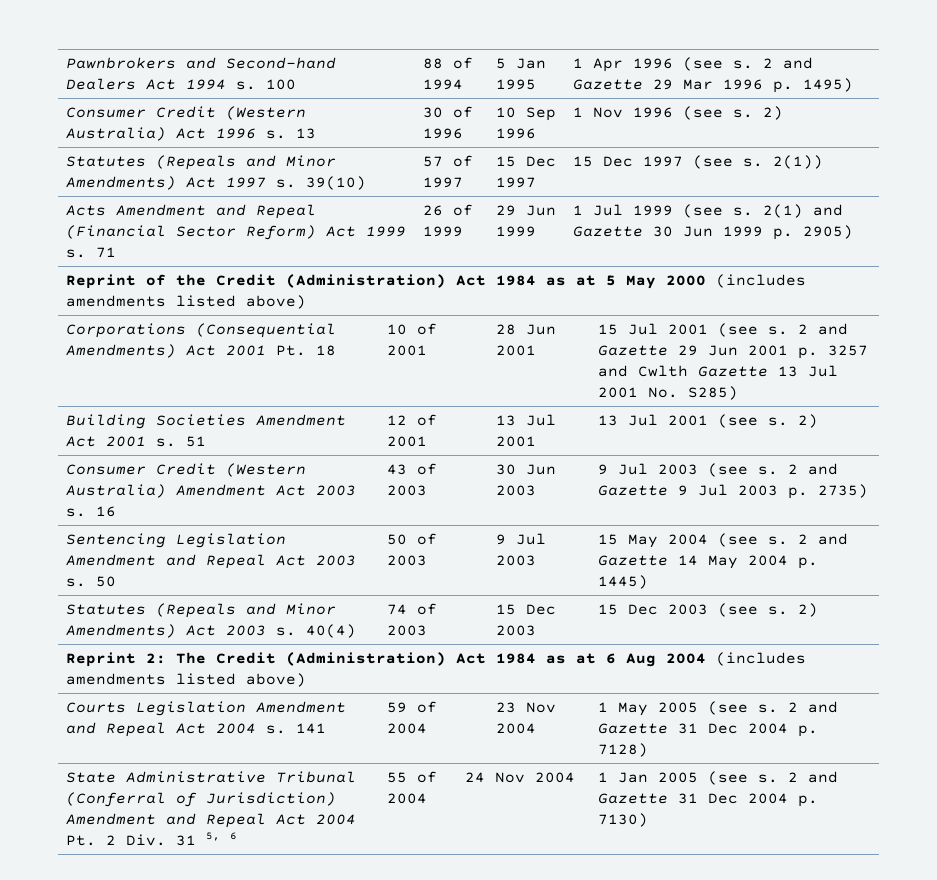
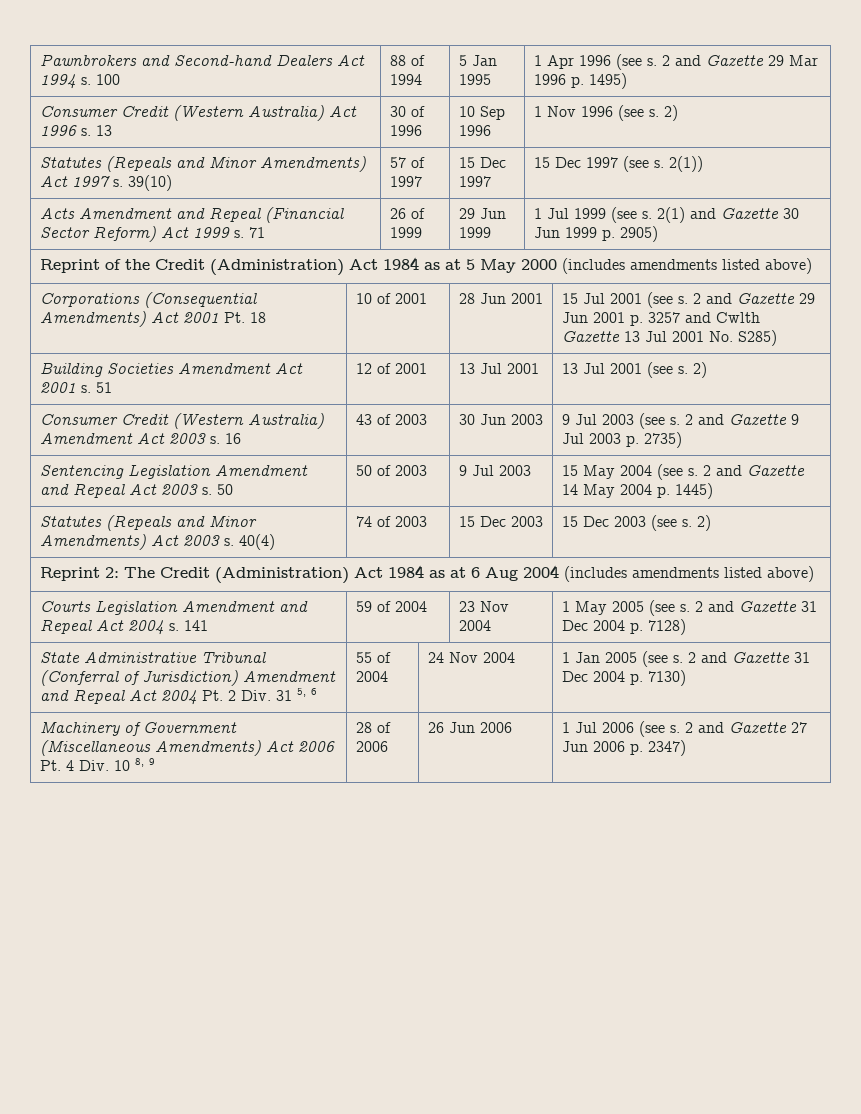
+ Machinery of Government (Miscellaneous Amendments) Act 2006 Pt. 4 Div. 10 8, 9 | 28 of 2006 | 26 Jun 2006 | 1 Jul 2006 (see s. 2 and Gazette 27 Jun 2006 p. 2347)

